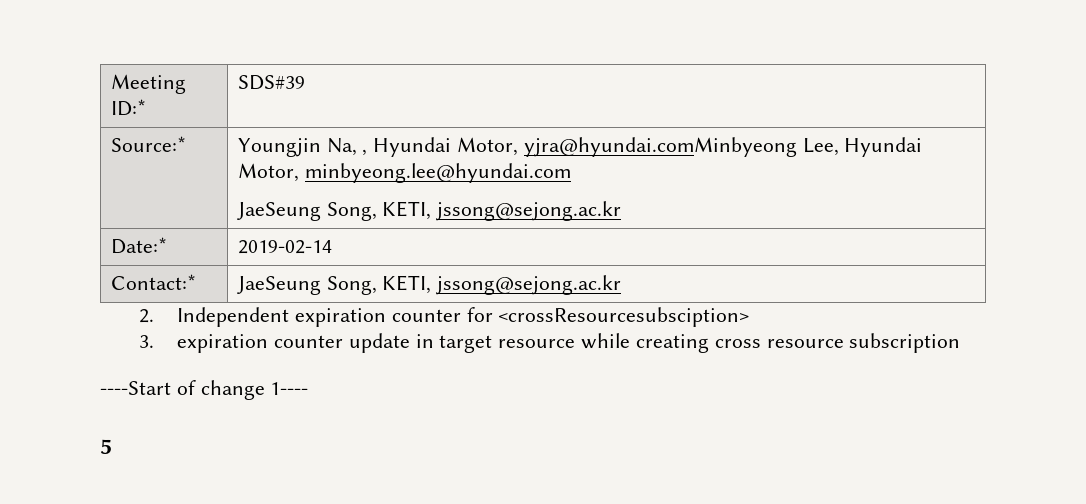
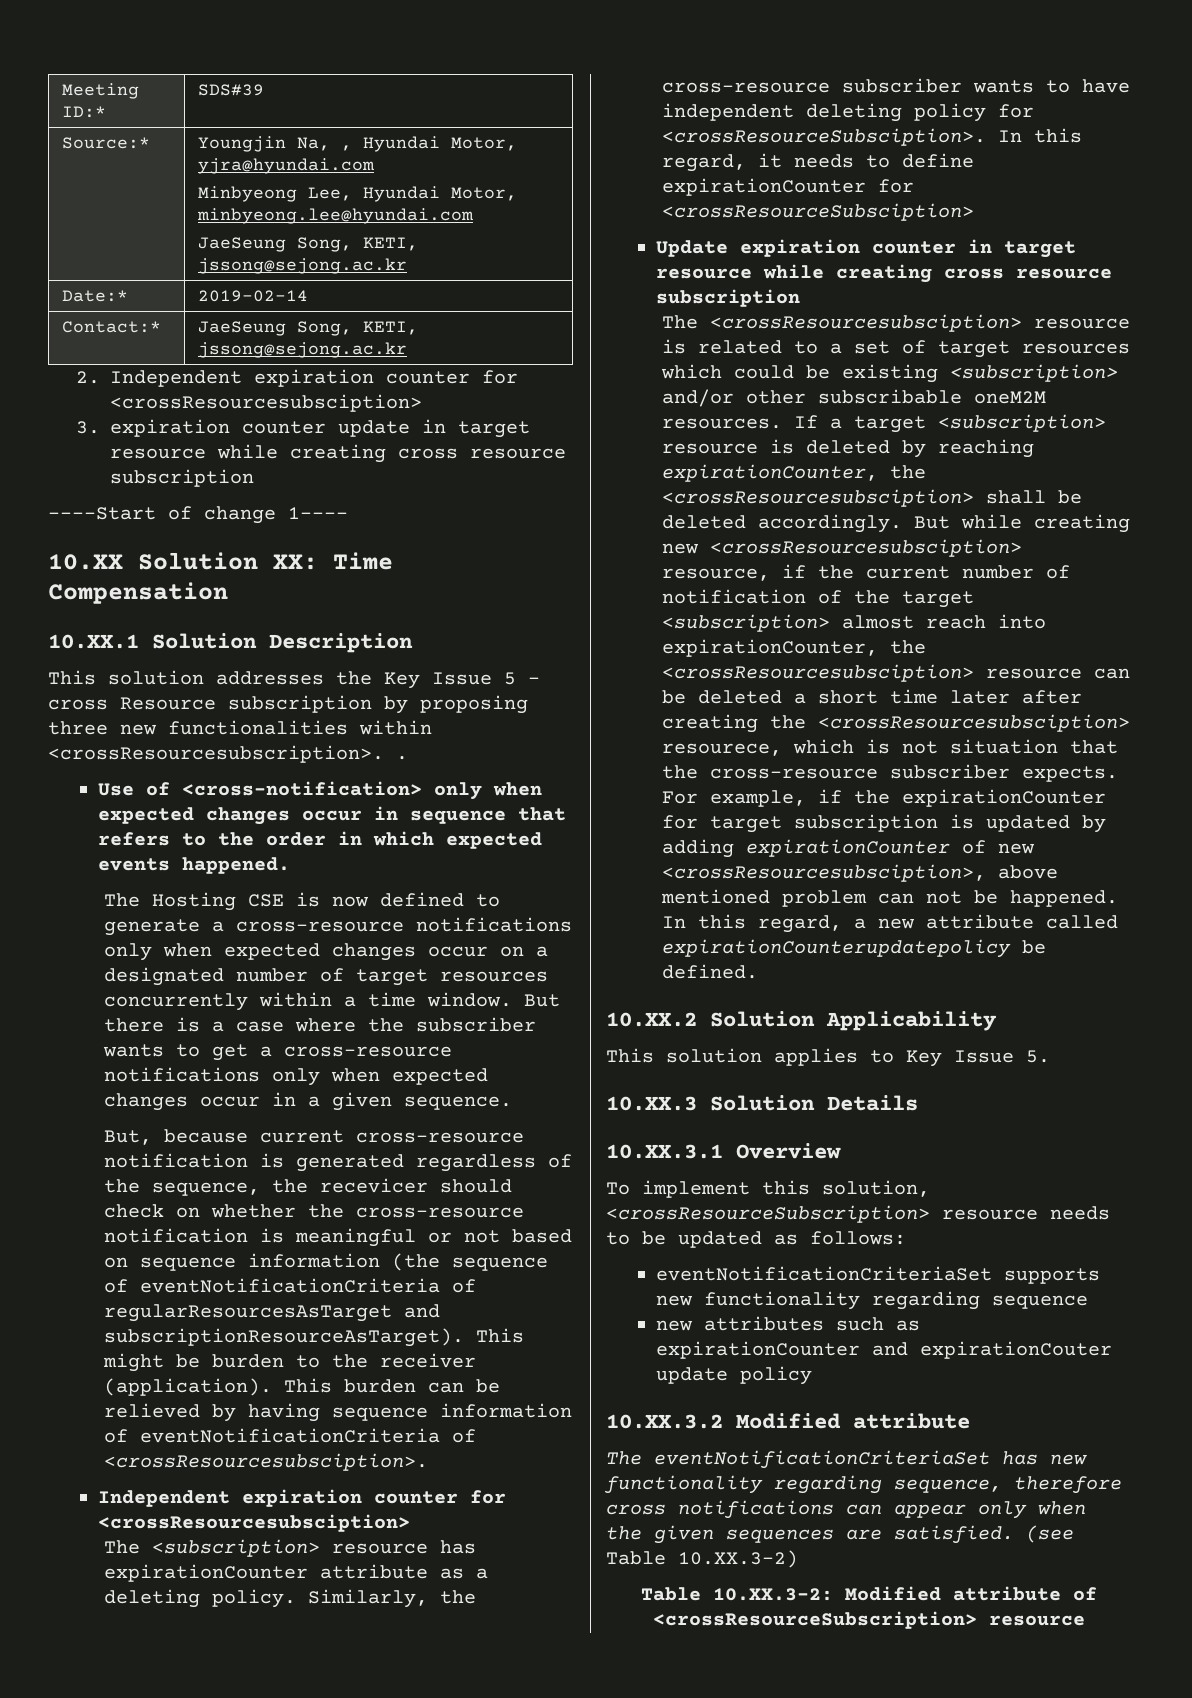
- Source:* | Youngjin Na, , Hyundai Motor, yjra@hyundai.comMinbyeong Lee, Hyundai Motor, minbyeong.lee@hyundai.com
+ Source:* | Youngjin Na, , Hyundai Motor, yjra@hyundai.com
+ Minbyeong Lee, Hyundai Motor, minbyeong.lee@hyundai.com
- 5
+ 10.XX Solution XX: Time Compensation
+ 10.XX.1 Solution Description
+ This solution addresses the Key Issue 5 – cross Resource subscription by proposing three new functionalities within <crossResourcesubscription>. .
+ Use of <cross-notification> only when expected changes occur in sequence that refers to the order in which expected events happened.
+ The Hosting CSE is now defined to generate a cross-resource notifications only when expected changes occur on a designated number of target resources concurrently within a time window. But there is a case where the subscriber wants to get a cross-resource notifications only when expected changes occur in a given sequence.
+ But, because current cross-resource notification is generated regardless of the sequence, the recevicer should check on whether the cross-resource notification is meaningful or not based on sequence information (the sequence of eventNotificationCriteria of regularResourcesAsTarget and subscriptionResourceAsTarget). This might be burden to the receiver (application). This burden can be relieved by having sequence information of eventNotificationCriteria of <crossResourcesubsciption>.
+ Independent expiration counter for <crossResourcesubsciption>
+ The <subscription> resource has expirationCounter attribute as a deleting policy. Similarly, the cross-resource subscriber wants to have independent deleting policy for <crossResourceSubsciption>. In this regard, it needs to define expirationCounter for <crossResourceSubsciption>
+ Update expiration counter in target resource while creating cross resource subscription
+ The <crossResourcesubsciption> resource is related to a set of target resources which could be existing <subscription> and/or other subscribable oneM2M resources. If a target <subscription> resource is deleted by reaching expirationCounter, the <crossResourcesubsciption> shall be deleted accordingly. But while creating new <crossResourcesubsciption> resource, if the current number of notification of the target <subscription> almost reach into expirationCounter, the <crossResourcesubsciption> resource can be deleted a short time later after creating the <crossResourcesubsciption> resourece, which is not situation that the cross-resource subscriber expects. For example, if the expirationCounter for target subscription is updated by adding expirationCounter of new <crossResourcesubsciption>, above mentioned problem can not be happened. In this regard, a new attribute called expirationCounterupdatepolicy be defined.
+ 10.XX.2 Solution Applicability
+ This solution applies to Key Issue 5.
+ 10.XX.3 Solution Details
+ 10.XX.3.1 Overview
+ To implement this solution, <crossResourceSubscription> resource needs to be updated as follows:
+ eventNotificationCriteriaSet supports new functionality regarding sequence
+ new attributes such as expirationCounter and expirationCouter update policy
+ 10.XX.3.2 Modified attribute
+ The eventNotificationCriteriaSet has new functionality regarding sequence, therefore cross notifications can appear only when the given sequences are satisfied. (see Table 10.XX.3-2)
+ Table 10.XX.3-2: Modified attribute of <crossResourceSubscription> resource

